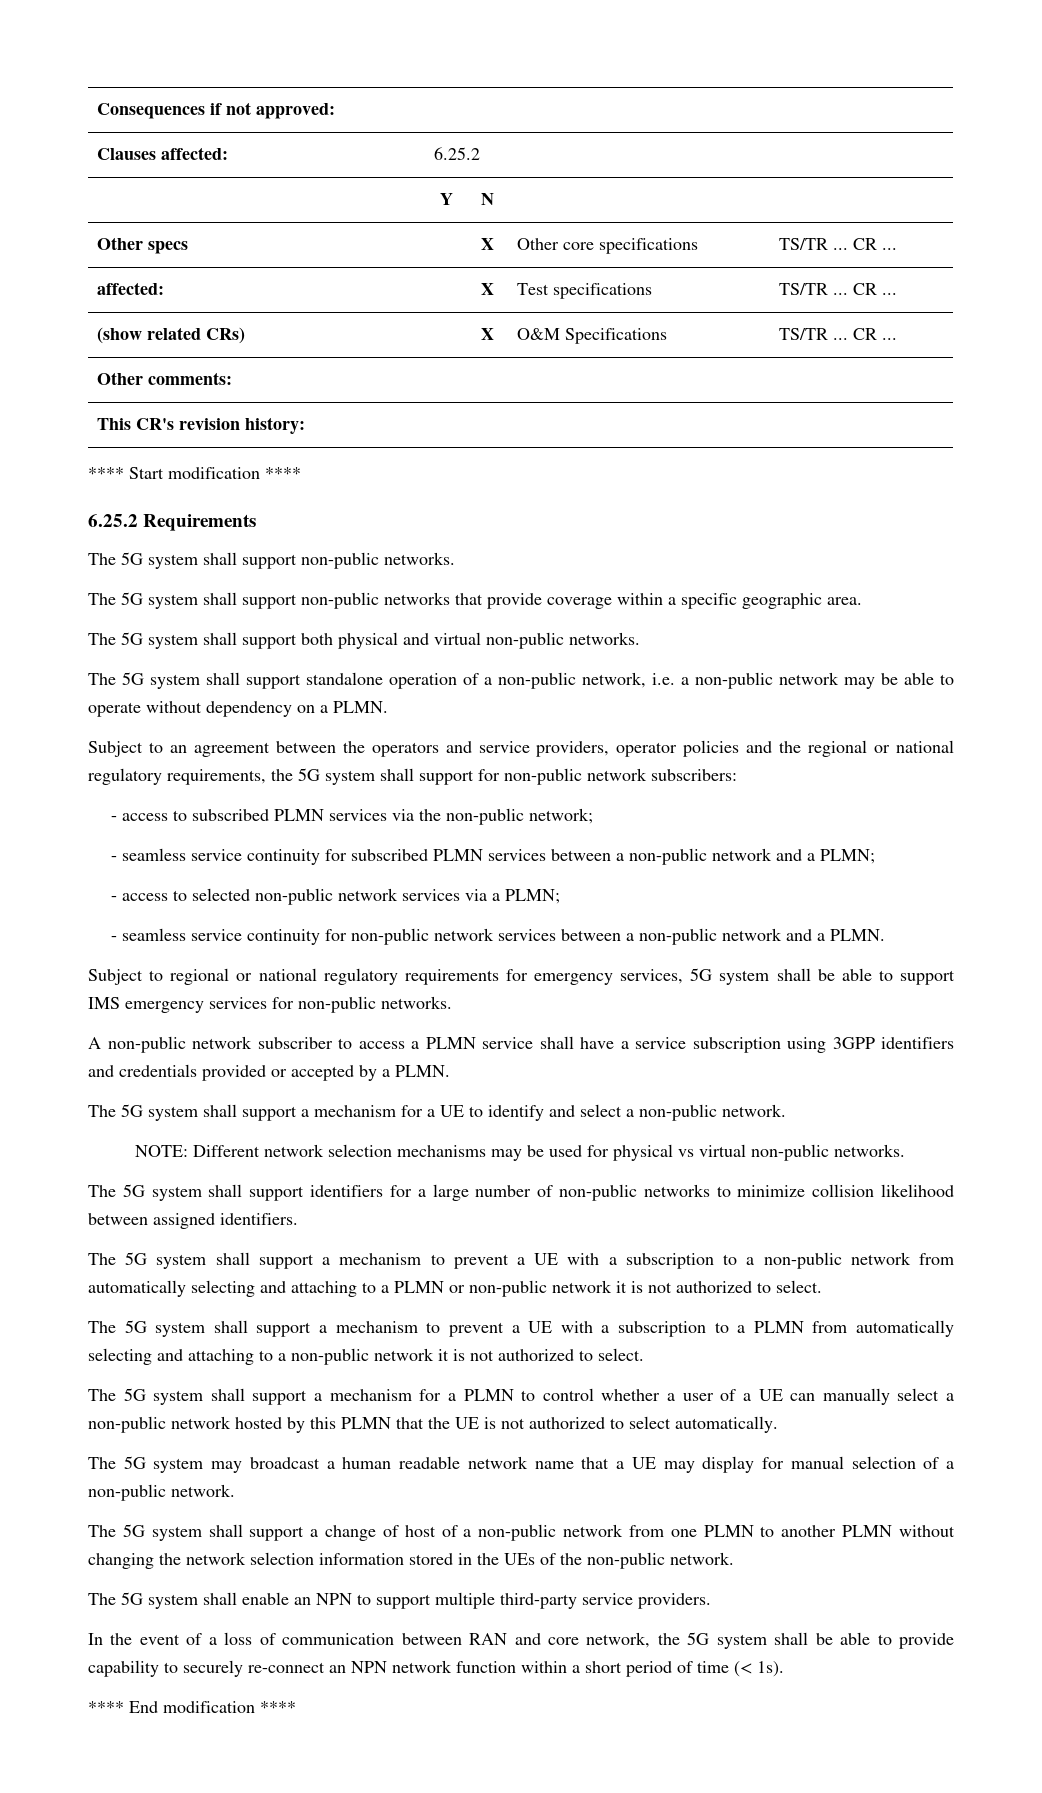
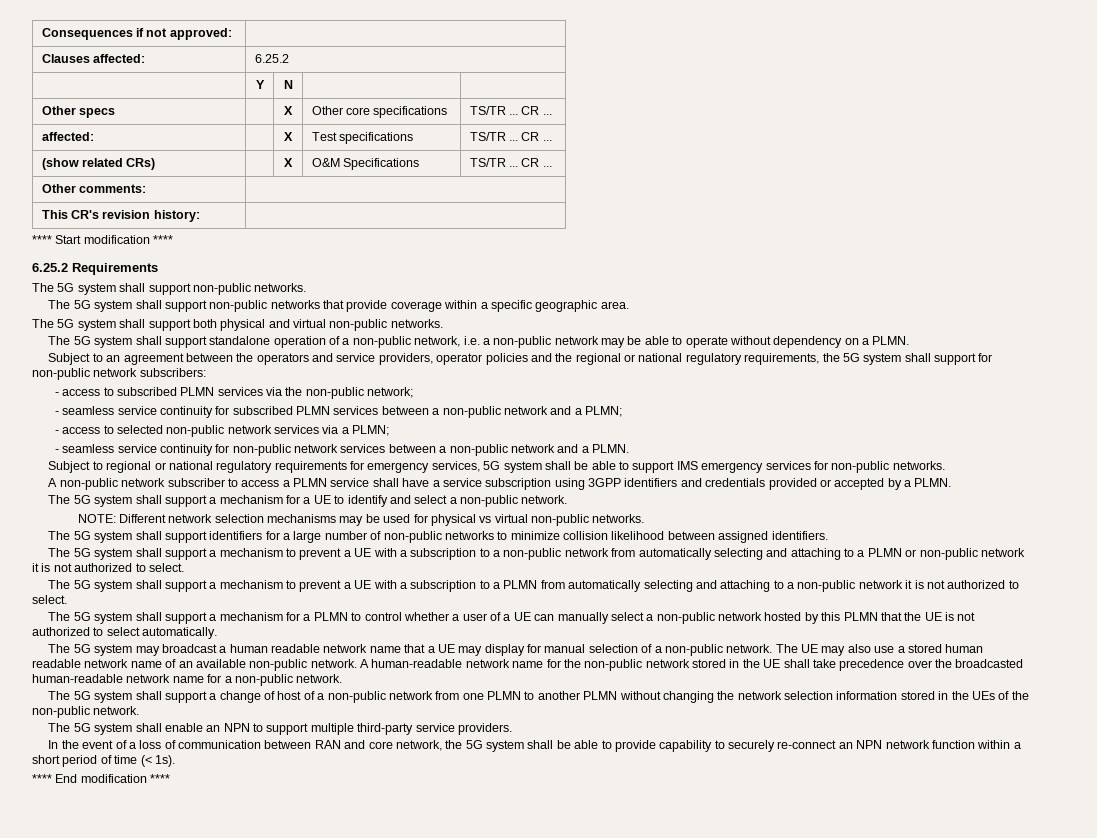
+ The UE may also use a stored human readable network name of an available non-public network. A human-readable network name for the non-public network stored in the UE shall take precedence over the broadcasted human-readable network name for a non-public network.

